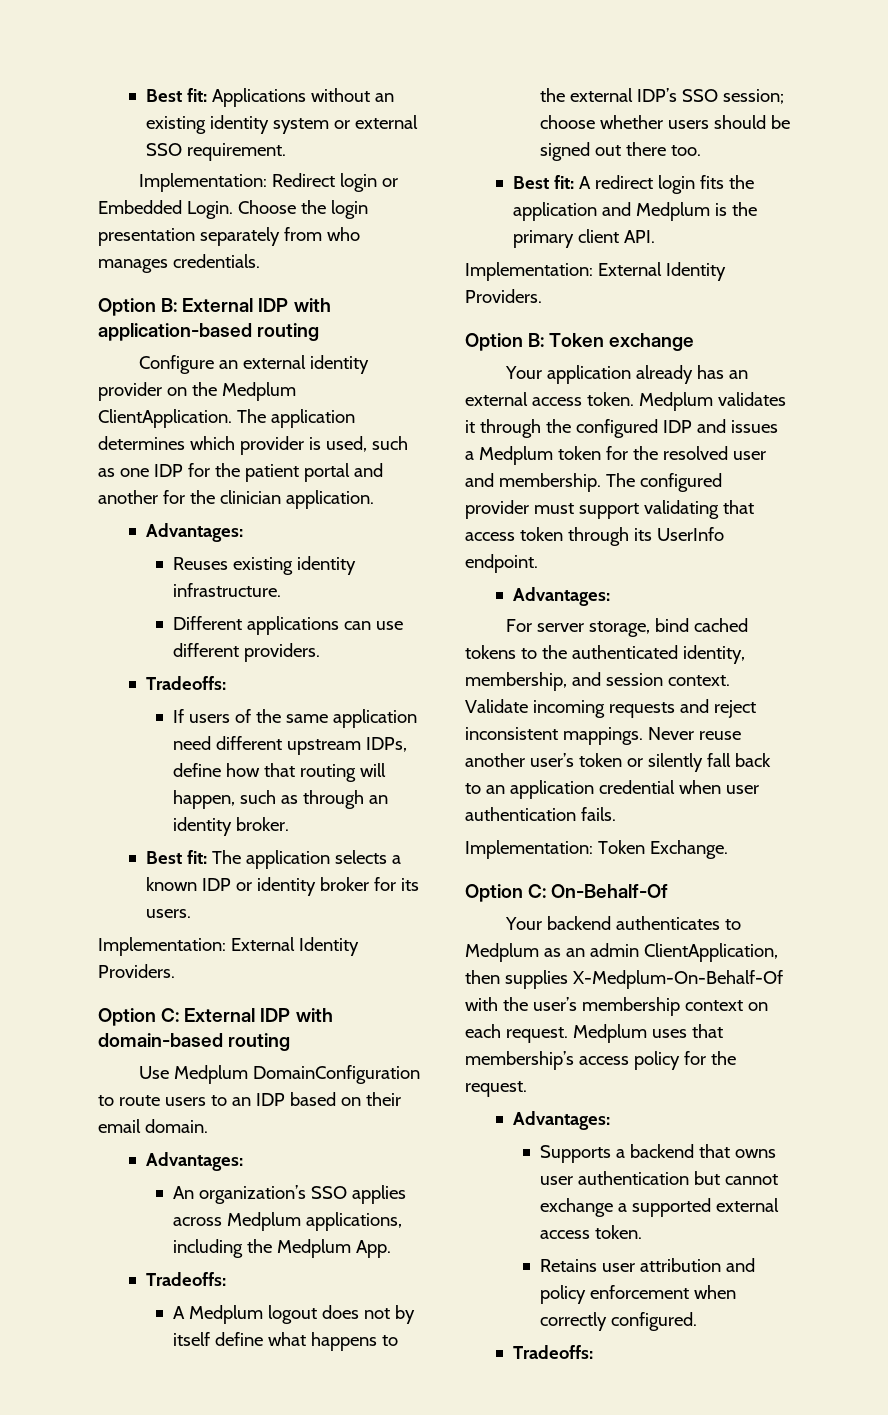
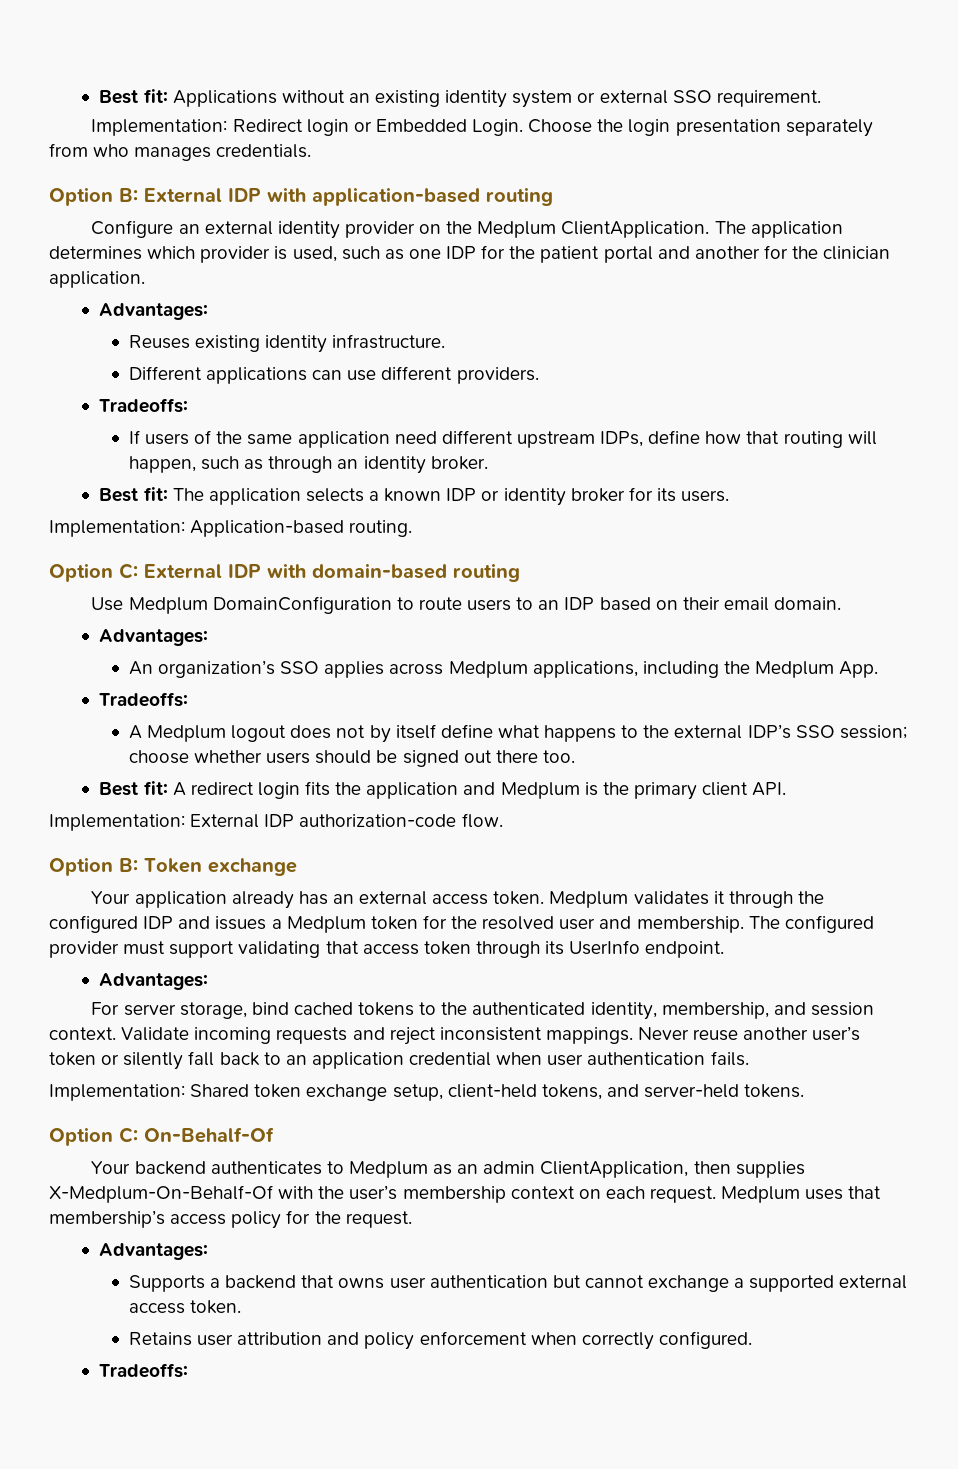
  Best fit: The application selects a known IDP or identity broker for its users.
- Implementation: External Identity Providers.
+ Implementation: Application-based routing.
  Best fit: A redirect login fits the application and Medplum is the primary client API.
- Implementation: External Identity Providers.
+ Implementation: External IDP authorization-code flow.
- Implementation: Token Exchange.
+ Implementation: Shared token exchange setup, client-held tokens, and server-held tokens.

